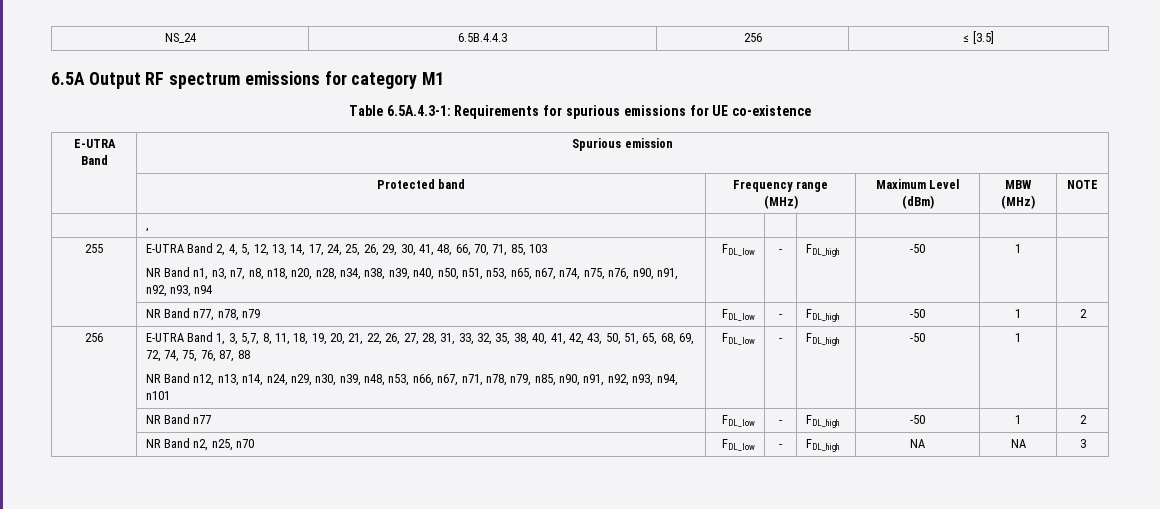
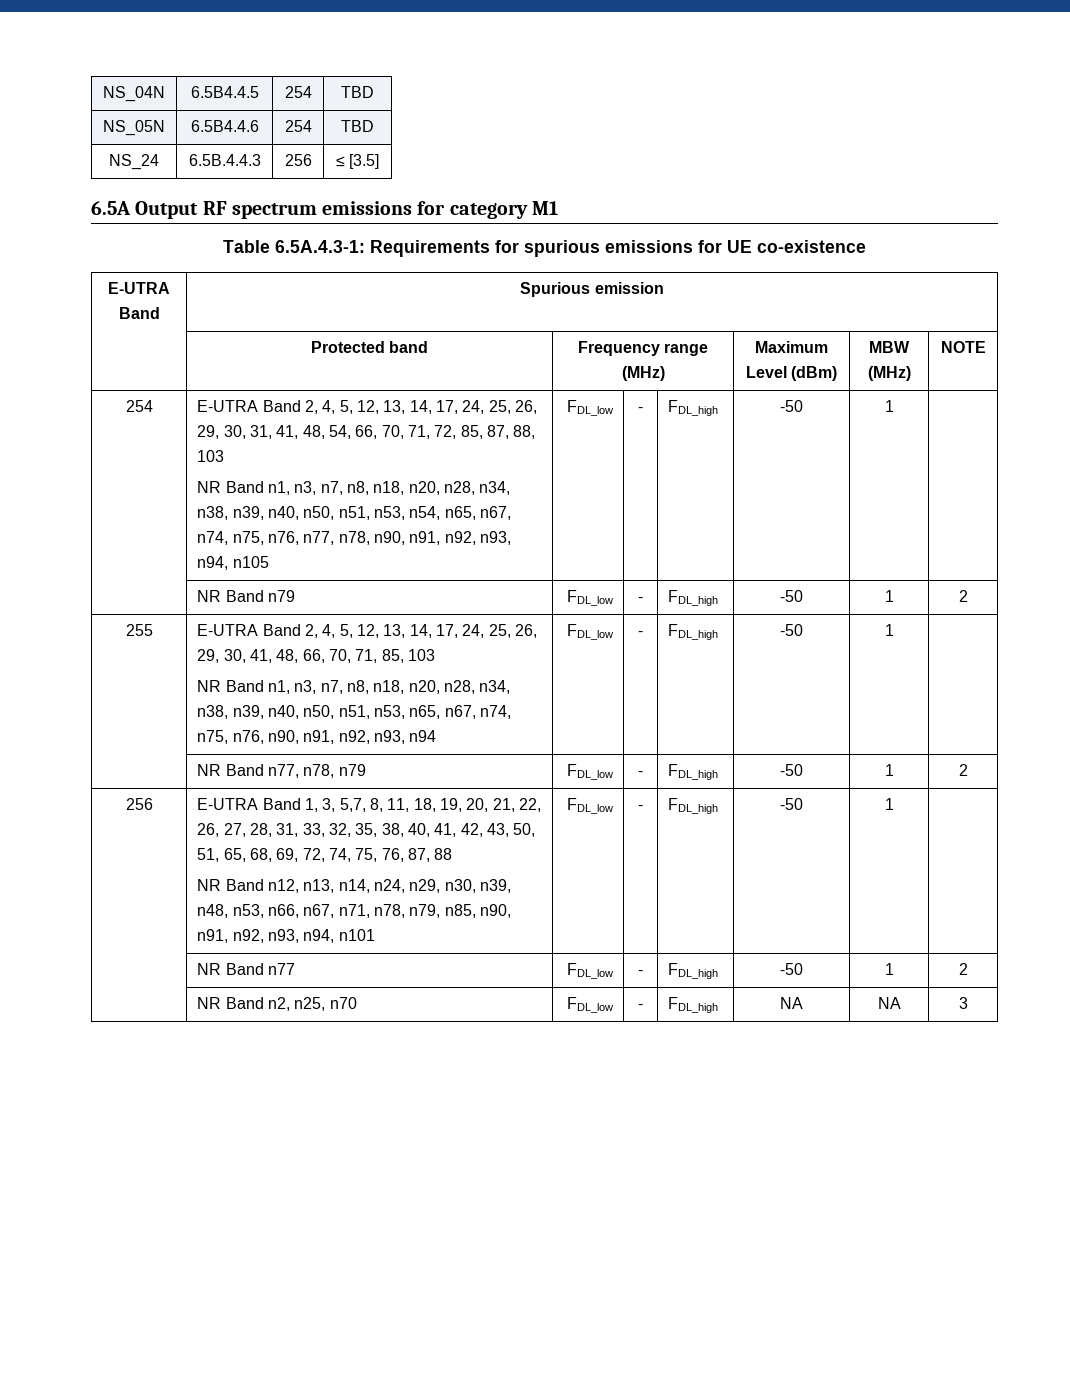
+ NS_04N | 6.5B4.4.5 | 254 | TBD
+ NS_05N | 6.5B4.4.6 | 254 | TBD
- ,
+ 254 | E-UTRA Band 2, 4, 5, 12, 13, 14, 17, 24, 25, 26, 29, 30, 31, 41, 48, 54, 66, 70, 71, 72, 85, 87, 88, 103
+ NR Band n1, n3, n7, n8, n18, n20, n28, n34, n38, n39, n40, n50, n51, n53, n54, n65, n67, n74, n75, n76, n77, n78, n90, n91, n92, n93, n94, n105 | FDL_low | - | FDL_high | -50 | 1 |
+ | NR Band n79 | FDL_low | - | FDL_high | -50 | 1 | 2

